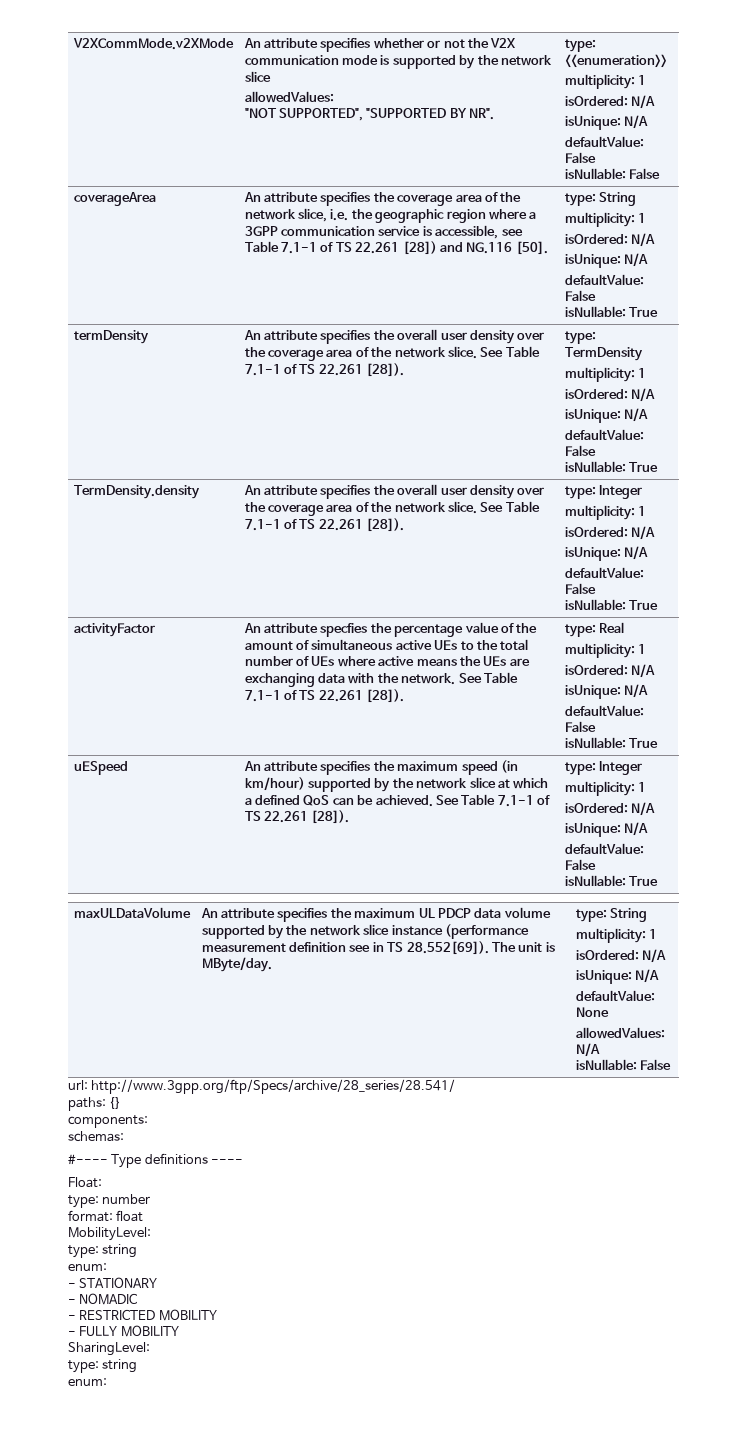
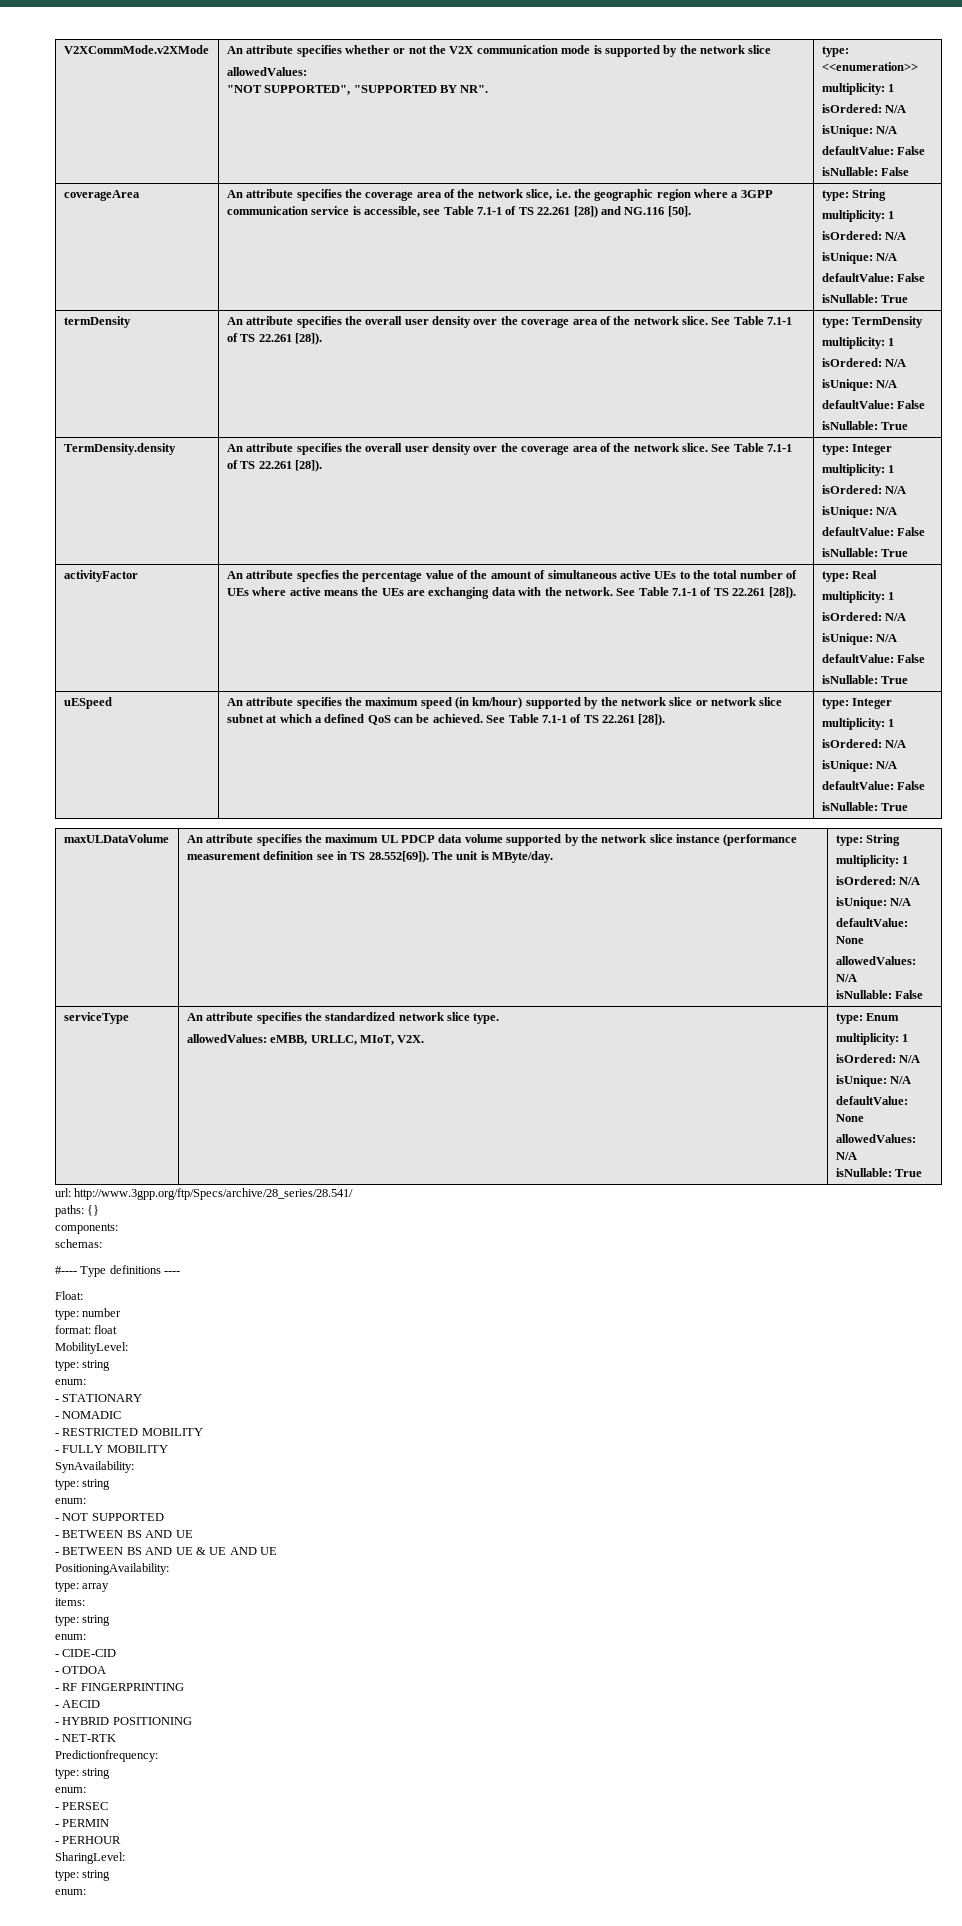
- An attribute specifies the maximum speed (in km/hour) supported by the network slice at which a defined QoS can be achieved.
+ An attribute specifies the maximum speed (in km/hour) supported by the network slice or network slice subnet at which a defined QoS can be achieved.
+ serviceType | An attribute specifies the standardized network slice type.
+ allowedValues: eMBB, URLLC, MIoT, V2X. | type: Enum
+ multiplicity: 1
+ isOrdered: N/A
+ isUnique: N/A
+ defaultValue: None
+ allowedValues: N/A
+ isNullable: True
+ SynAvailability:
+ type: string
+ enum:
+ - NOT SUPPORTED
+ - BETWEEN BS AND UE
+ - BETWEEN BS AND UE & UE AND UE
+ PositioningAvailability:
+ type: array
+ items:
+ type: string
+ enum:
+ - CIDE-CID
+ - OTDOA
+ - RF FINGERPRINTING
+ - AECID
+ - HYBRID POSITIONING
+ - NET-RTK
+ Predictionfrequency:
+ type: string
+ enum:
+ - PERSEC
+ - PERMIN
+ - PERHOUR

